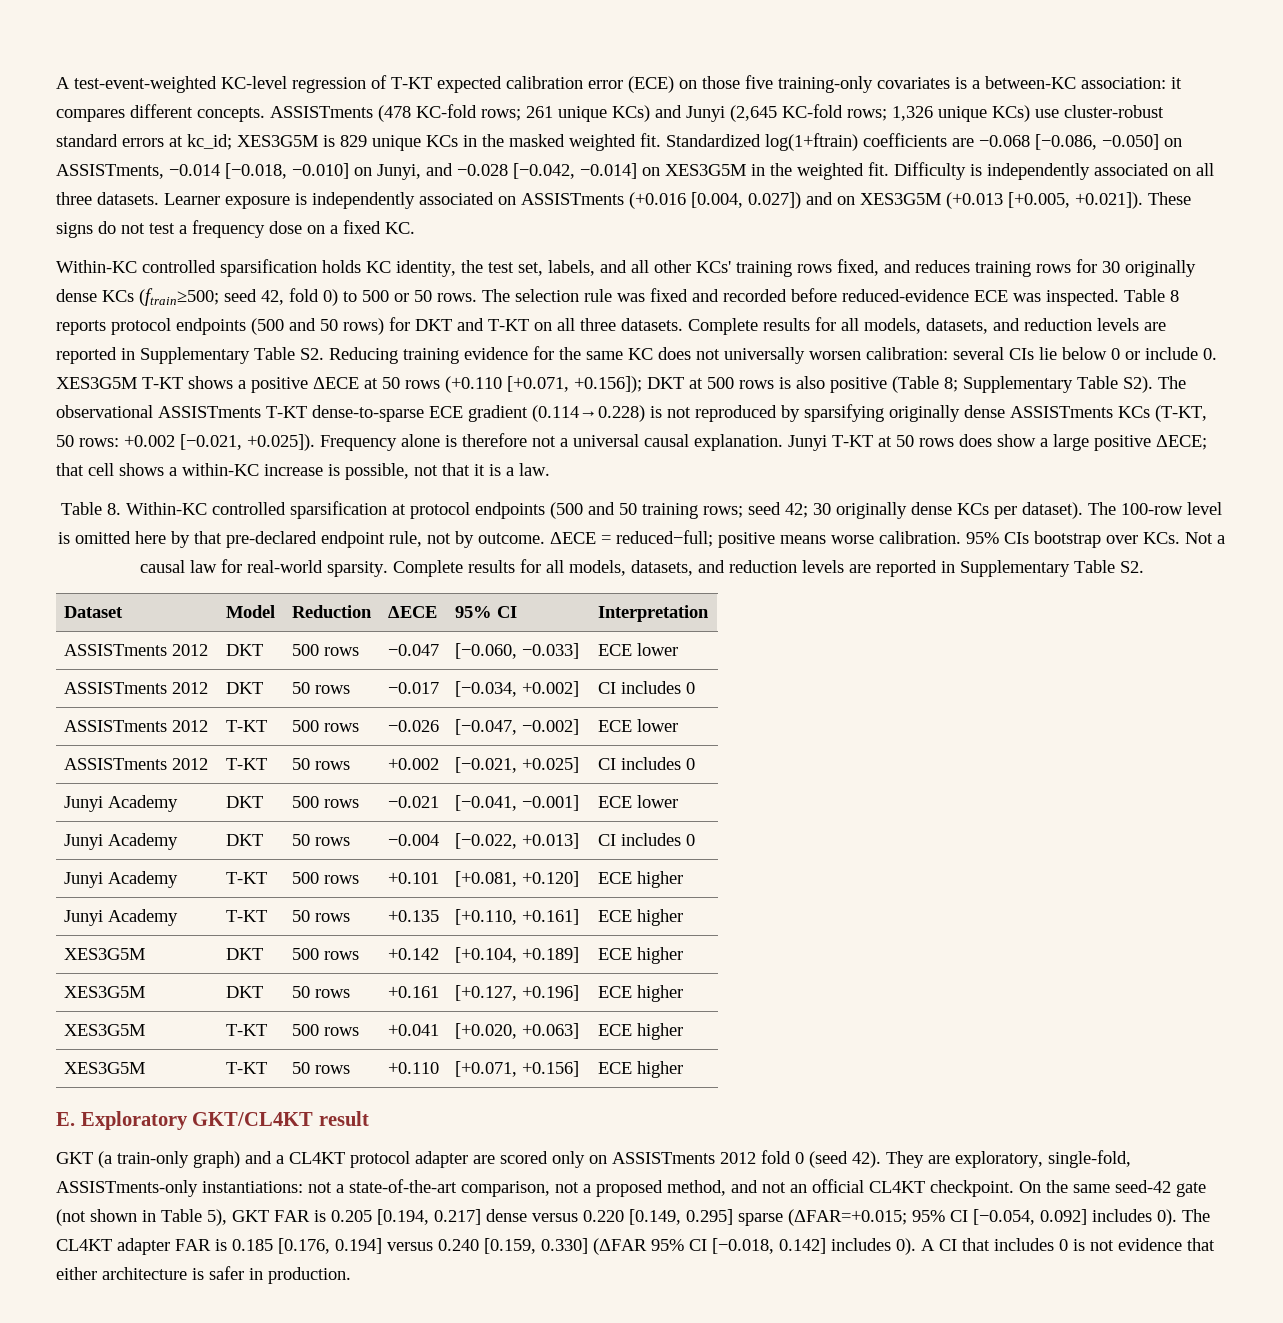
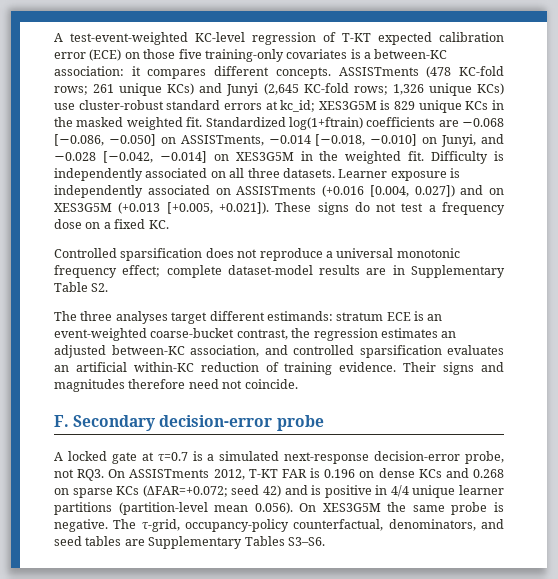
- Within-KC controlled sparsification holds KC identity, the test set, labels, and all other KCs' training rows fixed, and reduces training rows for 30 originally dense KCs (ftrain≥500; seed 42, fold 0) to 500 or 50 rows. The selection rule was fixed and recorded before reduced-evidence ECE was inspected. Table 8 reports protocol endpoints (500 and 50 rows) for DKT and T-KT on all three datasets. Complete results for all models, datasets, and reduction levels are reported in Supplementary Table S2. Reducing training evidence for the same KC does not universally worsen calibration: several CIs lie below 0 or include 0. XES3G5M T-KT shows a positive ΔECE at 50 rows (+0.110 [+0.071, +0.156]); DKT at 500 rows is also positive (Table 8; Supplementary Table S2). The observational ASSISTments T-KT dense-to-sparse ECE gradient (0.114→0.228) is not reproduced by sparsifying originally dense ASSISTments KCs (T-KT, 50 rows: +0.002 [−0.021, +0.025]). Frequency alone is therefore not a universal causal explanation. Junyi T-KT at 50 rows does show a large positive ΔECE; that cell shows a within-KC increase is possible, not that it is a law.
- Table 8. Within-KC controlled sparsification at protocol endpoints (500 and 50 training rows; seed 42; 30 originally dense KCs per dataset). The 100-row level is omitted here by that pre-declared endpoint rule, not by outcome. ΔECE = reduced−full; positive means worse calibration. 95% CIs bootstrap over KCs. Not a causal law for real-world sparsity. Complete results for all models, datasets, and reduction levels are reported in Supplementary Table S2.
- Dataset | Model | Reduction | ΔECE | 95% CI | Interpretation
- ASSISTments 2012 | DKT | 500 rows | −0.047 | [−0.060, −0.033] | ECE lower
- ASSISTments 2012 | DKT | 50 rows | −0.017 | [−0.034, +0.002] | CI includes 0
- ASSISTments 2012 | T-KT | 500 rows | −0.026 | [−0.047, −0.002] | ECE lower
- ASSISTments 2012 | T-KT | 50 rows | +0.002 | [−0.021, +0.025] | CI includes 0
- Junyi Academy | DKT | 500 rows | −0.021 | [−0.041, −0.001] | ECE lower
- Junyi Academy | DKT | 50 rows | −0.004 | [−0.022, +0.013] | CI includes 0
- Junyi Academy | T-KT | 500 rows | +0.101 | [+0.081, +0.120] | ECE higher
- Junyi Academy | T-KT | 50 rows | +0.135 | [+0.110, +0.161] | ECE higher
- XES3G5M | DKT | 500 rows | +0.142 | [+0.104, +0.189] | ECE higher
- XES3G5M | DKT | 50 rows | +0.161 | [+0.127, +0.196] | ECE higher
- XES3G5M | T-KT | 500 rows | +0.041 | [+0.020, +0.063] | ECE higher
- XES3G5M | T-KT | 50 rows | +0.110 | [+0.071, +0.156] | ECE higher
- E. Exploratory GKT/CL4KT result
- GKT (a train-only graph) and a CL4KT protocol adapter are scored only on ASSISTments 2012 fold 0 (seed 42). They are exploratory, single-fold, ASSISTments-only instantiations: not a state-of-the-art comparison, not a proposed method, and not an official CL4KT checkpoint. On the same seed-42 gate (not shown in Table 5), GKT FAR is 0.205 [0.194, 0.217] dense versus 0.220 [0.149, 0.295] sparse (ΔFAR=+0.015; 95% CI [−0.054, 0.092] includes 0). The CL4KT adapter FAR is 0.185 [0.176, 0.194] versus 0.240 [0.159, 0.330] (ΔFAR 95% CI [−0.018, 0.142] includes 0). A CI that includes 0 is not evidence that either architecture is safer in production.
+ Controlled sparsification does not reproduce a universal monotonic frequency effect; complete dataset-model results are in Supplementary Table S2.
+ The three analyses target different estimands: stratum ECE is an event-weighted coarse-bucket contrast, the regression estimates an adjusted between-KC association, and controlled sparsification evaluates an artificial within-KC reduction of training evidence. Their signs and magnitudes therefore need not coincide.
+ F. Secondary decision-error probe
+ A locked gate at τ=0.7 is a simulated next-response decision-error probe, not RQ3. On ASSISTments 2012, T-KT FAR is 0.196 on dense KCs and 0.268 on sparse KCs (ΔFAR=+0.072; seed 42) and is positive in 4/4 unique learner partitions (partition-level mean 0.056). On XES3G5M the same probe is negative. The τ-grid, occupancy-policy counterfactual, denominators, and seed tables are Supplementary Tables S3–S6.

